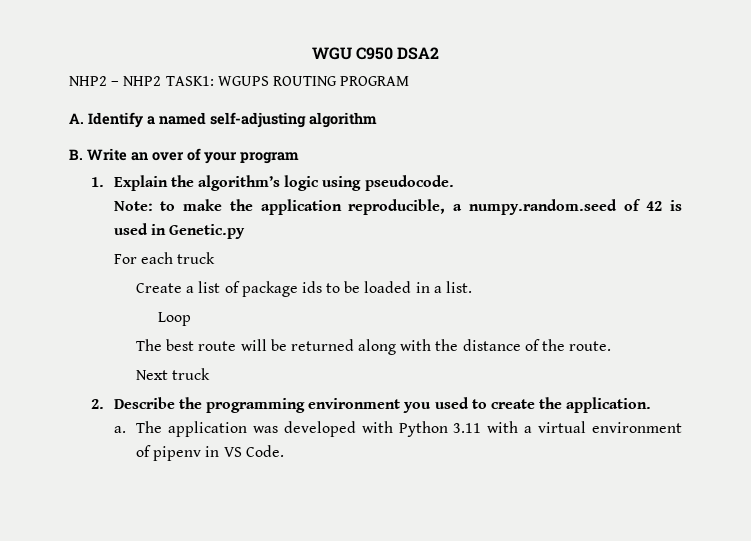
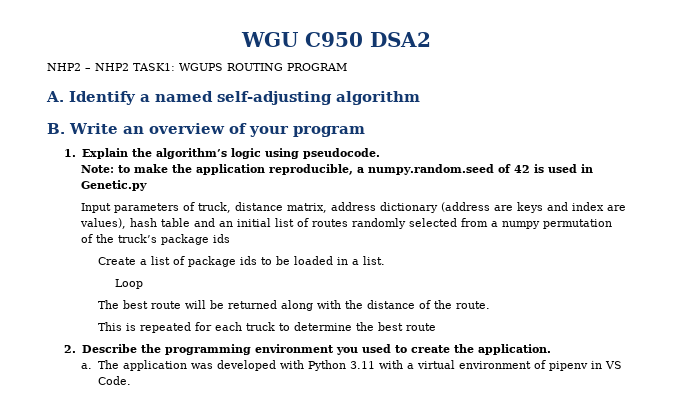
- B. Write an over of your program
+ B. Write an overview of your program
- For each truck
+ Input parameters of truck, distance matrix, address dictionary (address are keys and index are values), hash table and an initial list of routes randomly selected from a numpy permutation of the truck’s package ids
- Next truck
+ This is repeated for each truck to determine the best route

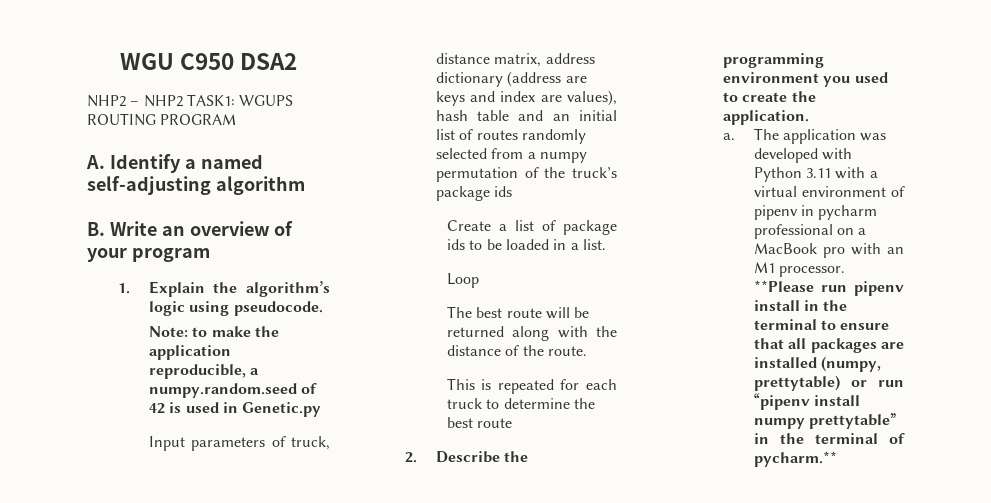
- The application was developed with Python 3.11 with a virtual environment of pipenv in VS Code.
+ The application was developed with Python 3.11 with a virtual environment of pipenv in pycharm professional on a MacBook pro with an M1 processor. **Please run pipenv install in the terminal to ensure that all packages are installed (numpy, prettytable) or run “pipenv install numpy prettytable” in the terminal of pycharm.**

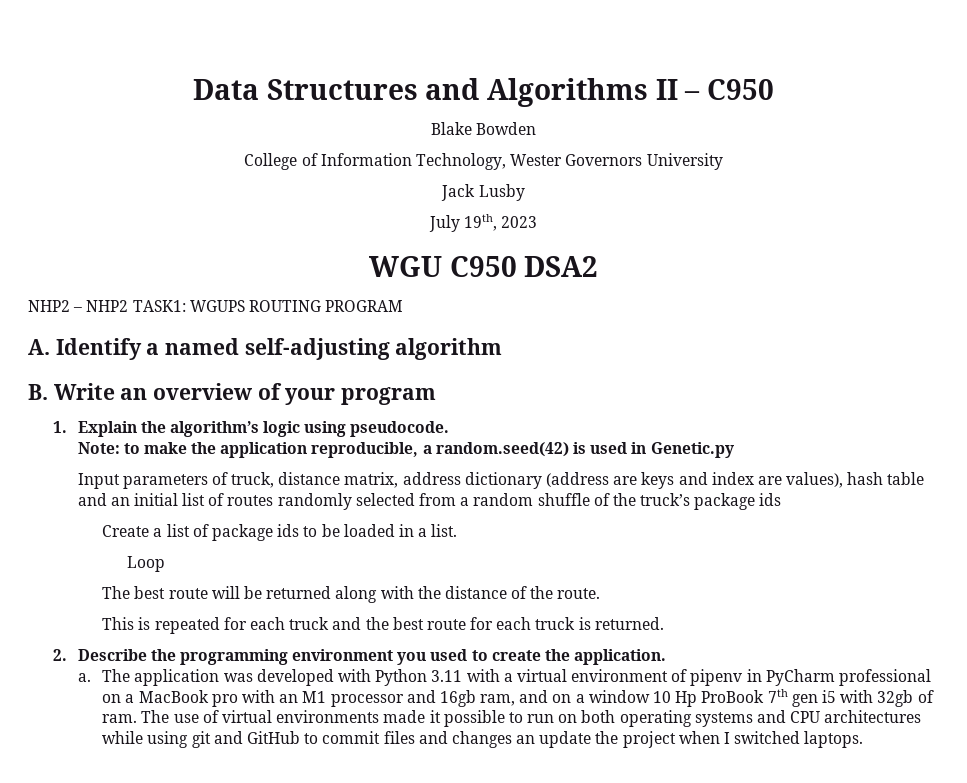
+ Data Structures and Algorithms II – C950
+ Blake Bowden
+ College of Information Technology, Wester Governors University
+ Jack Lusby
+ July 19th, 2023
- Note: to make the application reproducible, a numpy.random.seed of 42 is used in Genetic.py
+ Note: to make the application reproducible, a random.seed(42) is used in Genetic.py
- Input parameters of truck, distance matrix, address dictionary (address are keys and index are values), hash table and an initial list of routes randomly selected from a numpy permutation of the truck’s package ids
+ Input parameters of truck, distance matrix, address dictionary (address are keys and index are values), hash table and an initial list of routes randomly selected from a random shuffle of the truck’s package ids
- This is repeated for each truck to determine the best route
+ This is repeated for each truck and the best route for each truck is returned.
- The application was developed with Python 3.11 with a virtual environment of pipenv in pycharm professional on a MacBook pro with an M1 processor. **Please run pipenv install in the terminal to ensure that all packages are installed (numpy, prettytable) or run “pipenv install numpy prettytable” in the terminal of pycharm.**
+ The application was developed with Python 3.11 with a virtual environment of pipenv in PyCharm professional on a MacBook pro with an M1 processor and 16gb ram, and on a window 10 Hp ProBook 7th gen i5 with 32gb of ram. The use of virtual environments made it possible to run on both operating systems and CPU architectures while using git and GitHub to commit files and changes an update the project when I switched laptops.

